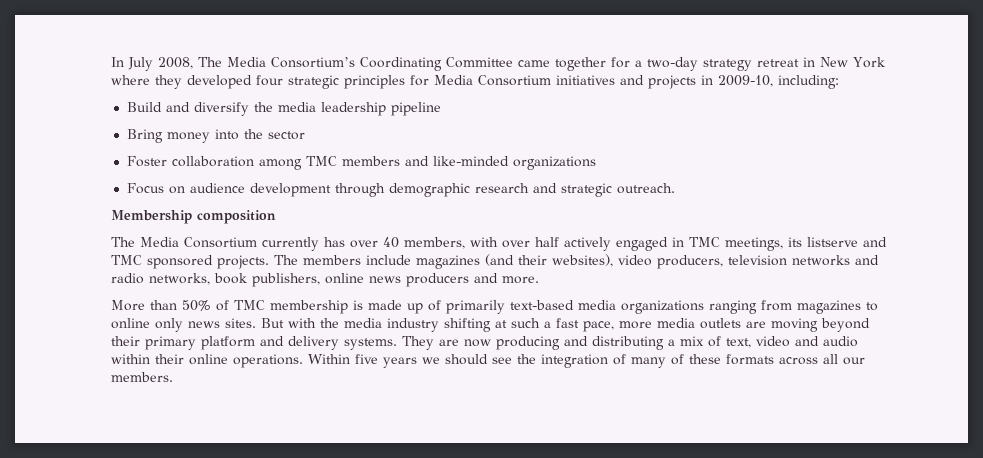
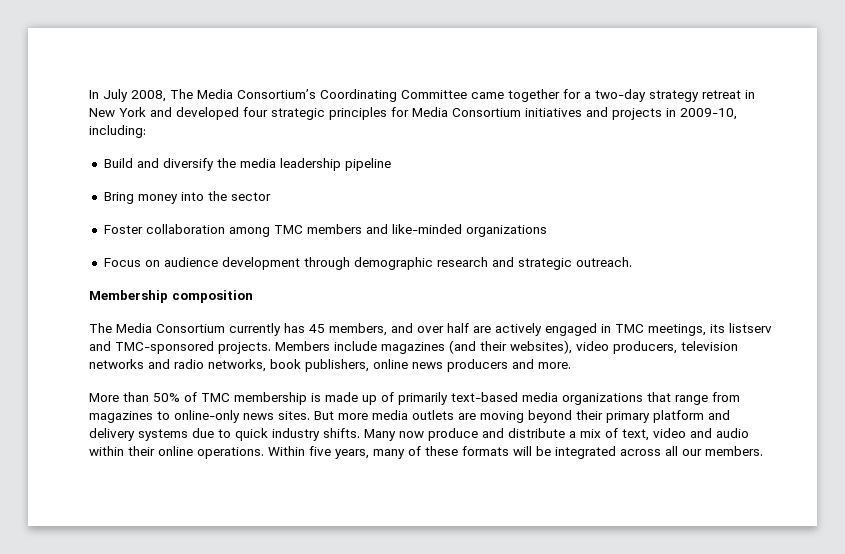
- In July 2008, The Media Consortium’s Coordinating Committee came together for a two-day strategy retreat in New York where they developed four strategic principles for Media Consortium initiatives and projects in 2009-10, including:
+ In July 2008, The Media Consortium’s Coordinating Committee came together for a two-day strategy retreat in New York and developed four strategic principles for Media Consortium initiatives and projects in 2009-10, including:
- The Media Consortium currently has over 40 members, with over half actively engaged in TMC meetings, its listserve and TMC sponsored projects. The members include magazines (and their websites), video producers, television networks and radio networks, book publishers, online news producers and more.
+ The Media Consortium currently has 45 members, and over half are actively engaged in TMC meetings, its listserv and TMC-sponsored projects. Members include magazines (and their websites), video producers, television networks and radio networks, book publishers, online news producers and more.
- More than 50% of TMC membership is made up of primarily text-based media organizations ranging from magazines to online only news sites.
+ More than 50% of TMC membership is made up of primarily text-based media organizations that range from magazines to online-only news sites.
- But with the media industry shifting at such a fast pace, more media outlets are moving beyond their primary platform and delivery systems. They are now producing and distributing a mix of text, video and audio within their online operations.
+ But more media outlets are moving beyond their primary platform and delivery systems due to quick industry shifts. Many now produce and distribute a mix of text, video and audio within their online operations.
- Within five years we should see the integration of many of these formats across all our members.
+ Within five years, many of these formats will be integrated across all our members.

